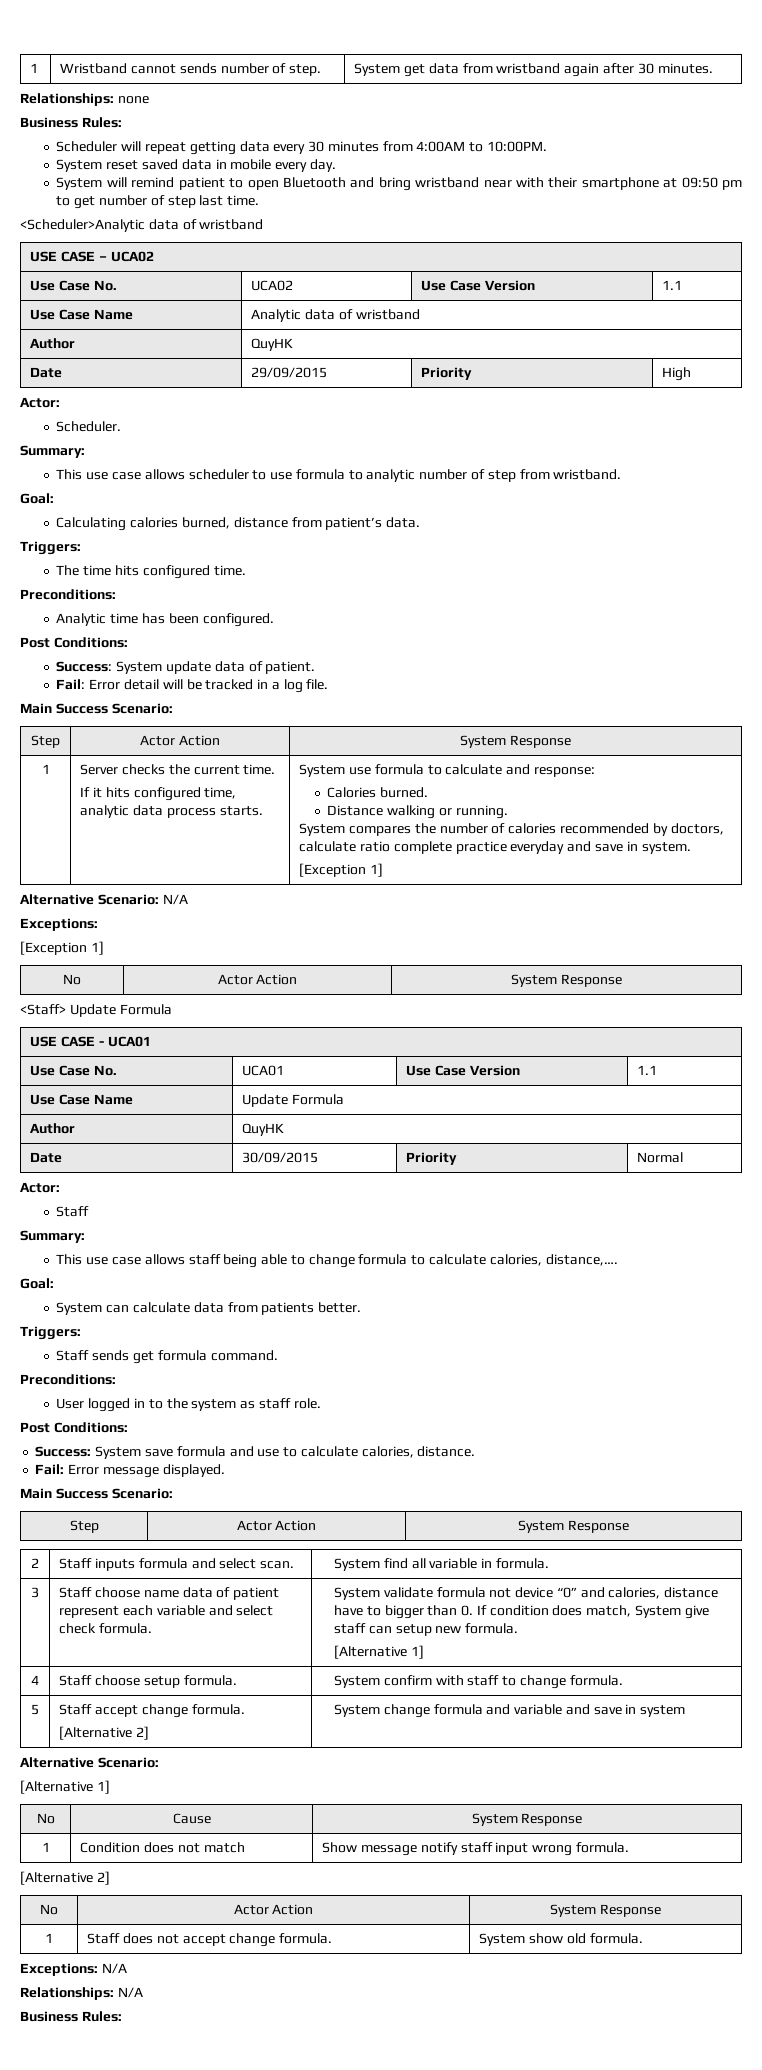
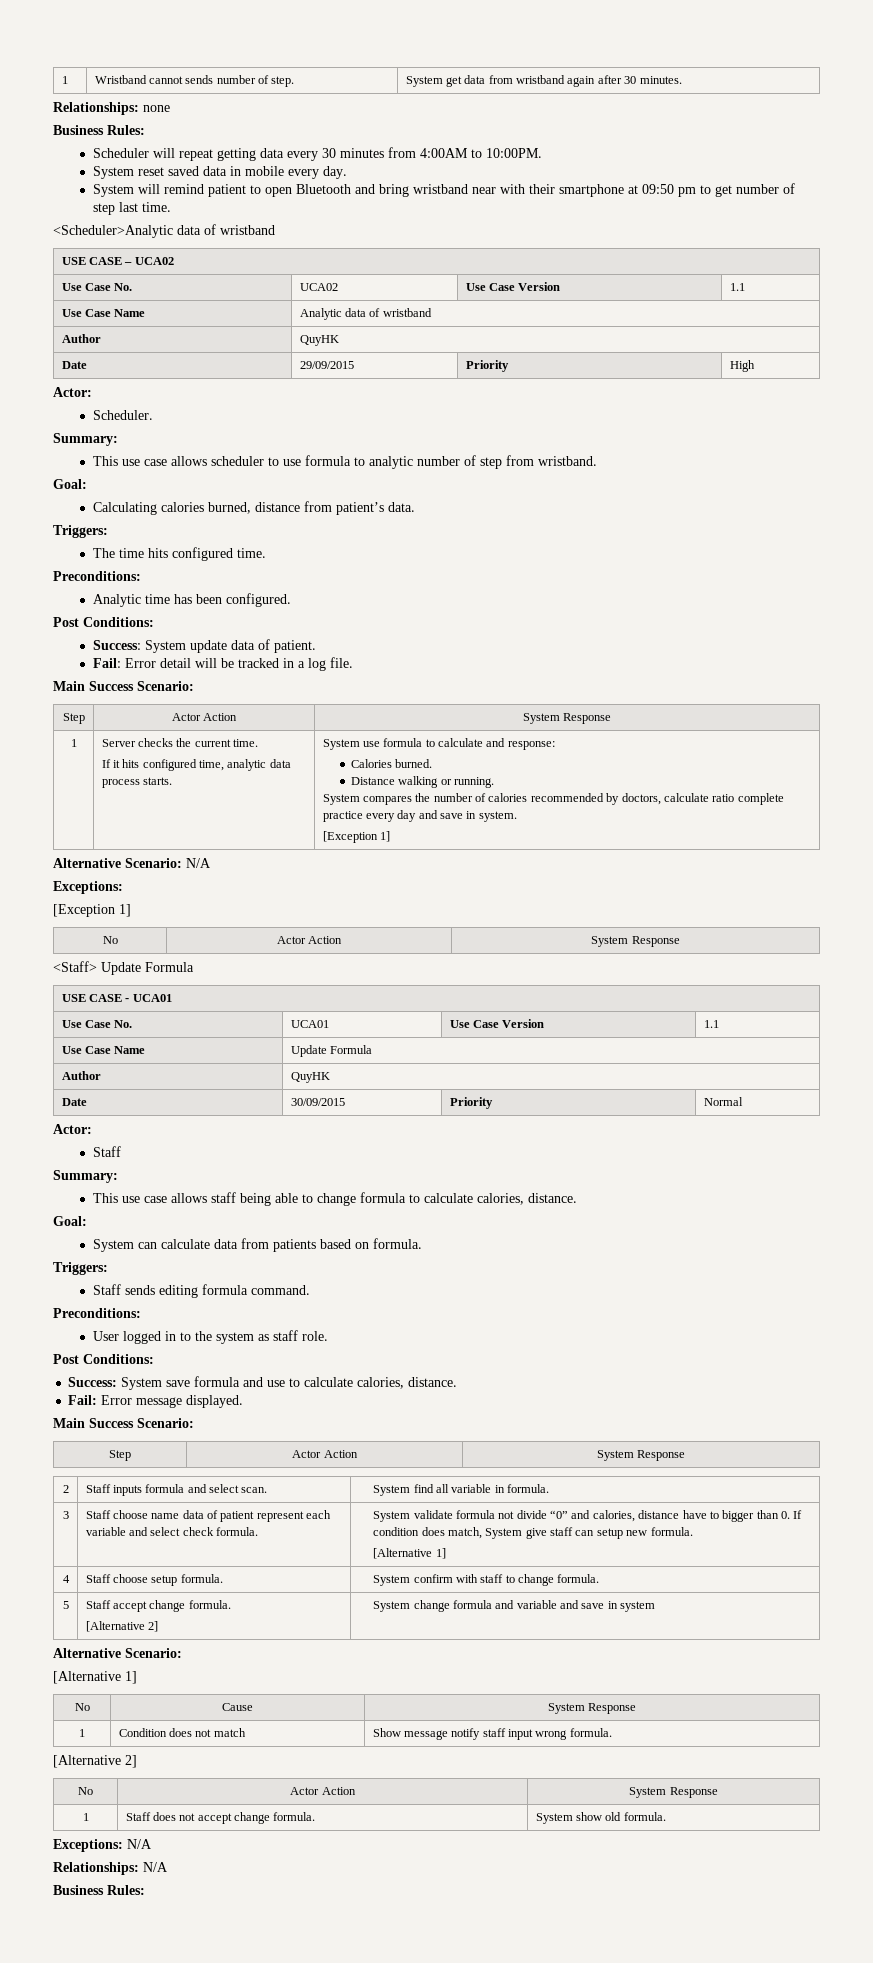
- System compares the number of calories recommended by doctors, calculate ratio complete practice everyday and save in system.
+ System compares the number of calories recommended by doctors, calculate ratio complete practice every day and save in system.
- This use case allows staff being able to change formula to calculate calories, distance,….
+ This use case allows staff being able to change formula to calculate calories, distance.
- System can calculate data from patients better.
+ System can calculate data from patients based on formula.
- Staff sends get formula command.
+ Staff sends editing formula command.
- System validate formula not device “0” and calories, distance have to bigger than 0. If condition does match, System give staff can setup new formula.
+ System validate formula not divide “0” and calories, distance have to bigger than 0. If condition does match, System give staff can setup new formula.

